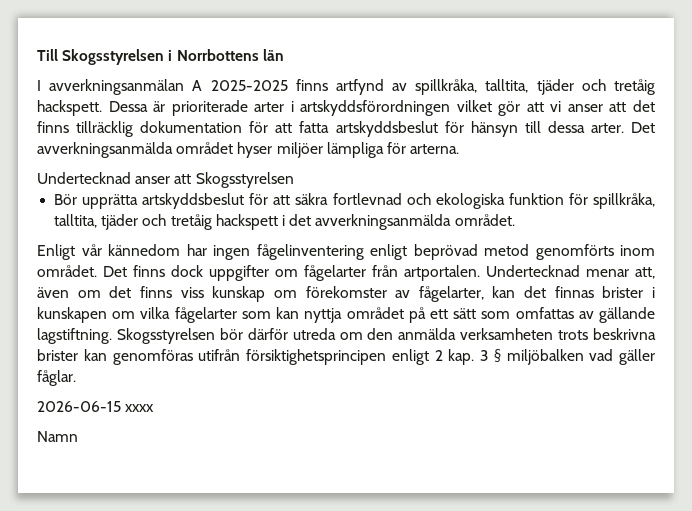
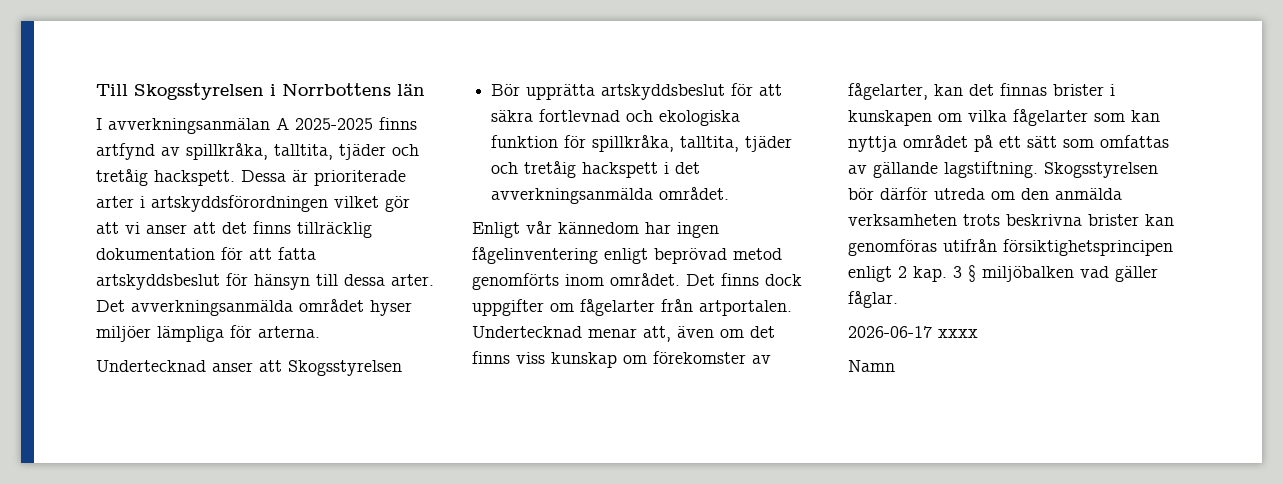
- 2026-06-15 xxxx
+ 2026-06-17 xxxx

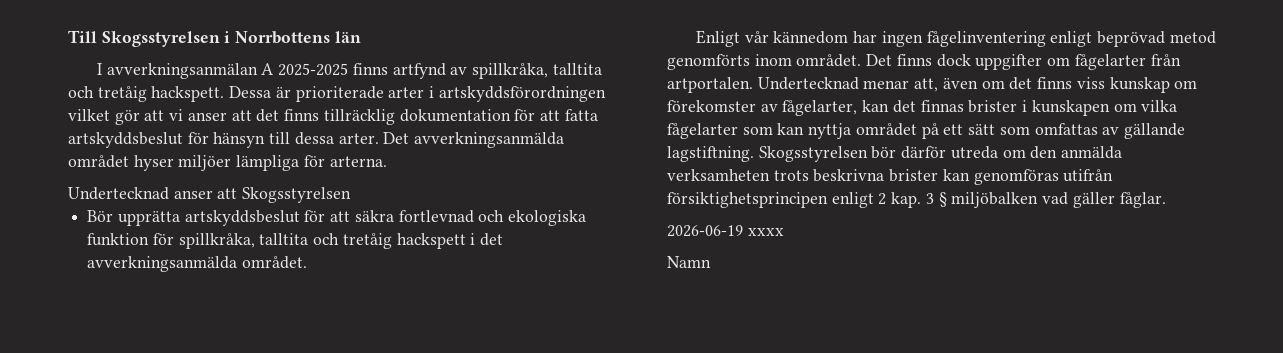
- I avverkningsanmälan A 2025-2025 finns artfynd av spillkråka, talltita, tjäder och tretåig hackspett.
+ I avverkningsanmälan A 2025-2025 finns artfynd av spillkråka, talltita och tretåig hackspett.
- Bör upprätta artskyddsbeslut för att säkra fortlevnad och ekologiska funktion för spillkråka, talltita, tjäder och tretåig hackspett i det avverkningsanmälda området.
+ Bör upprätta artskyddsbeslut för att säkra fortlevnad och ekologiska funktion för spillkråka, talltita och tretåig hackspett i det avverkningsanmälda området.
- 2026-06-17 xxxx
+ 2026-06-19 xxxx

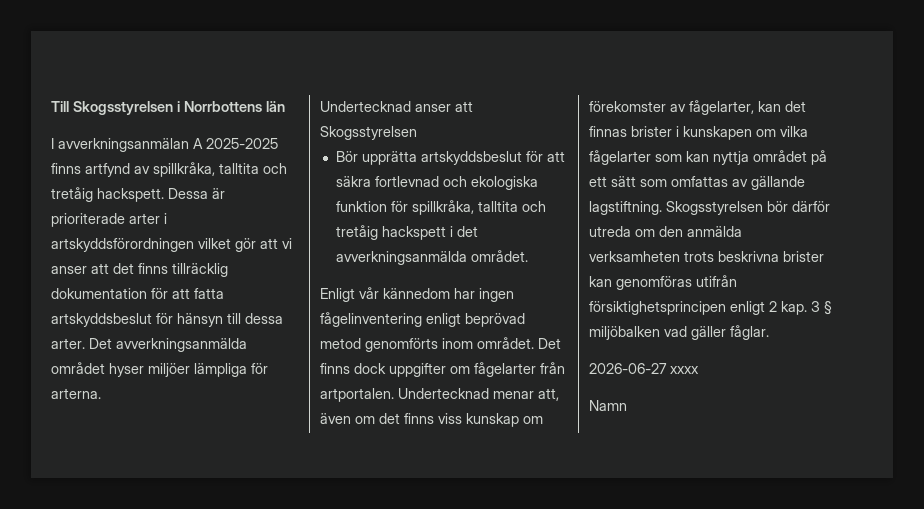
- 2026-06-19 xxxx
+ 2026-06-27 xxxx

